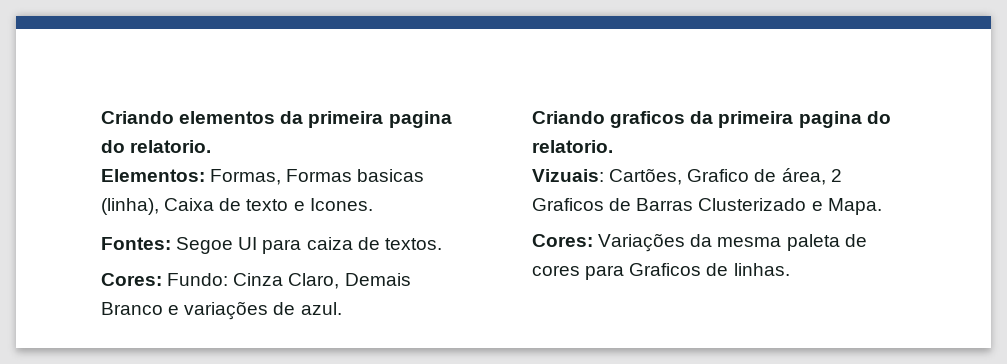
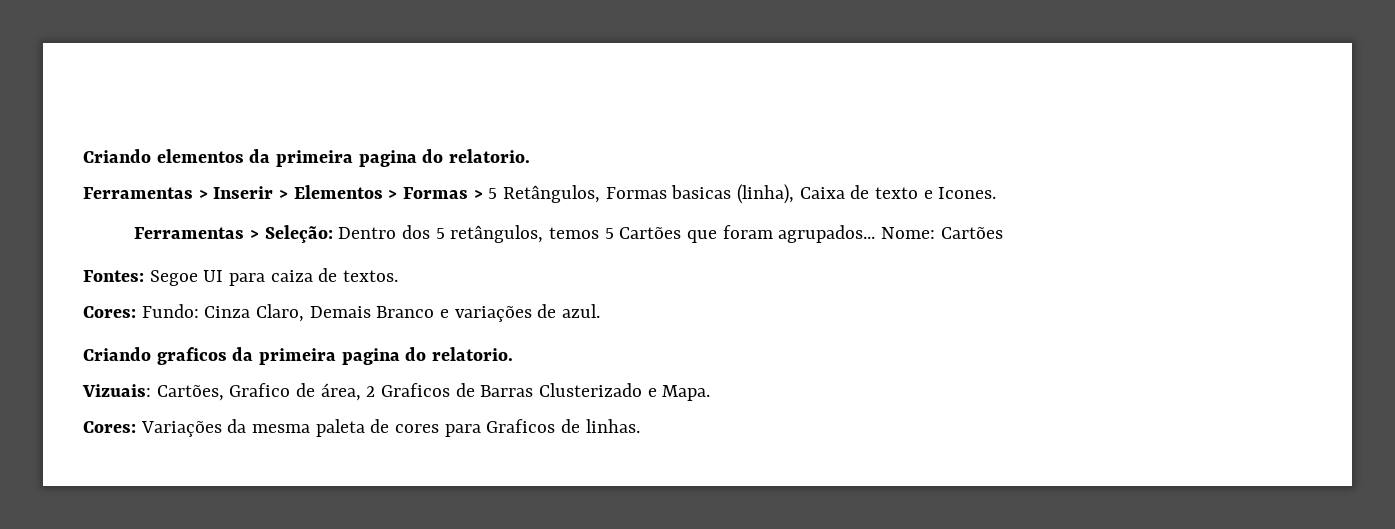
- Elementos: Formas, Formas basicas (linha), Caixa de texto e Icones.
+ Ferramentas > Inserir > Elementos > Formas > 5 Retângulos, Formas basicas (linha), Caixa de texto e Icones.
+ Ferramentas > Seleção: Dentro dos 5 retângulos, temos 5 Cartões que foram agrupados... Nome: Cartões

